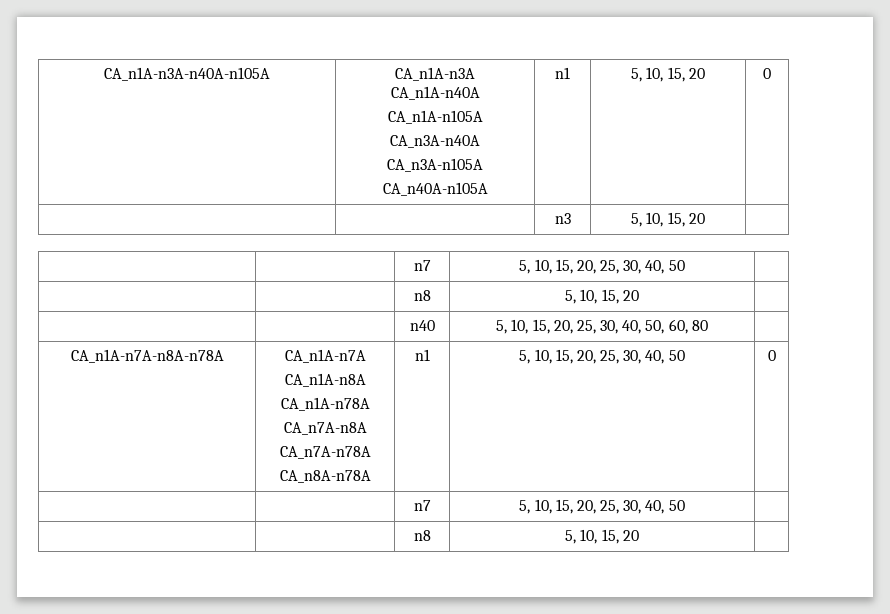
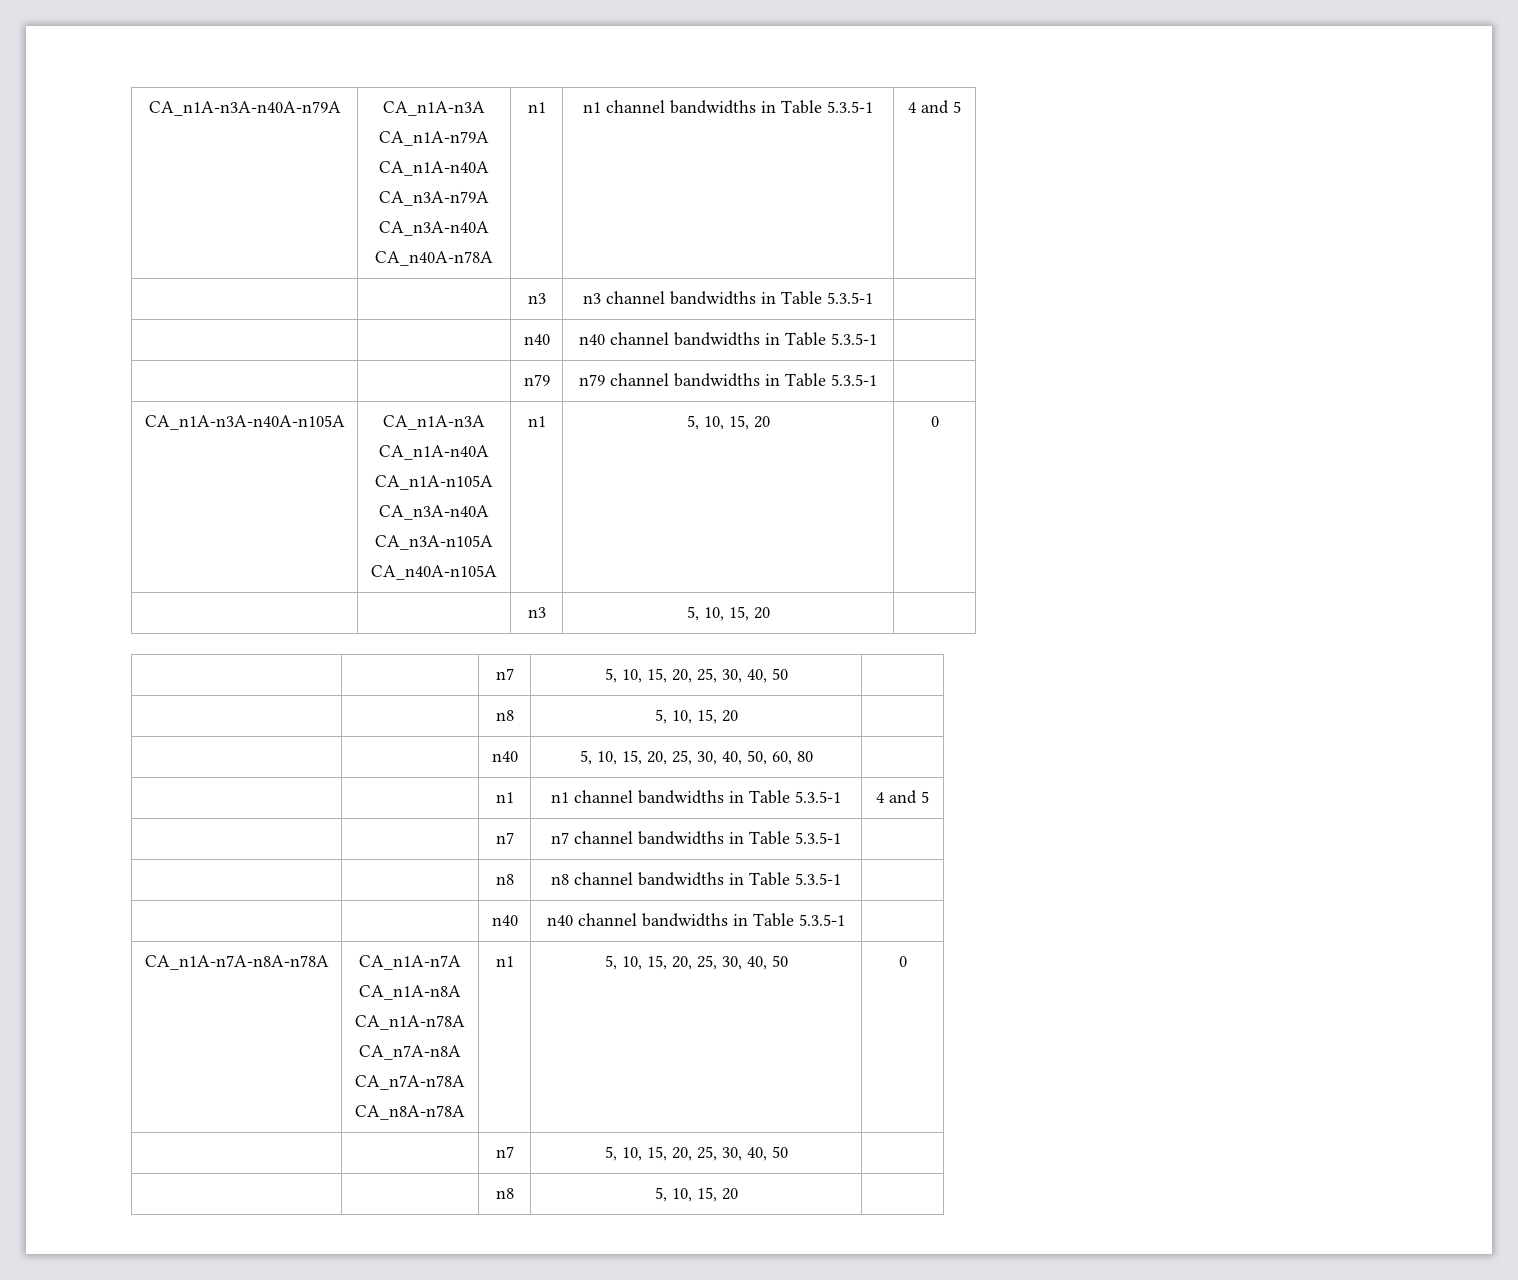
+ CA_n1A-n3A-n40A-n79A | CA_n1A-n3A
+ CA_n1A-n79A
+ CA_n1A-n40A
+ CA_n3A-n79A
+ CA_n3A-n40A
+ CA_n40A-n78A | n1 | n1 channel bandwidths in Table 5.3.5-1 | 4 and 5
+ | | n3 | n3 channel bandwidths in Table 5.3.5-1 |
+ | | n40 | n40 channel bandwidths in Table 5.3.5-1 |
+ | | n79 | n79 channel bandwidths in Table 5.3.5-1 |
+ | | n1 | n1 channel bandwidths in Table 5.3.5-1 | 4 and 5
+ | | n7 | n7 channel bandwidths in Table 5.3.5-1 |
+ | | n8 | n8 channel bandwidths in Table 5.3.5-1 |
+ | | n40 | n40 channel bandwidths in Table 5.3.5-1 |

